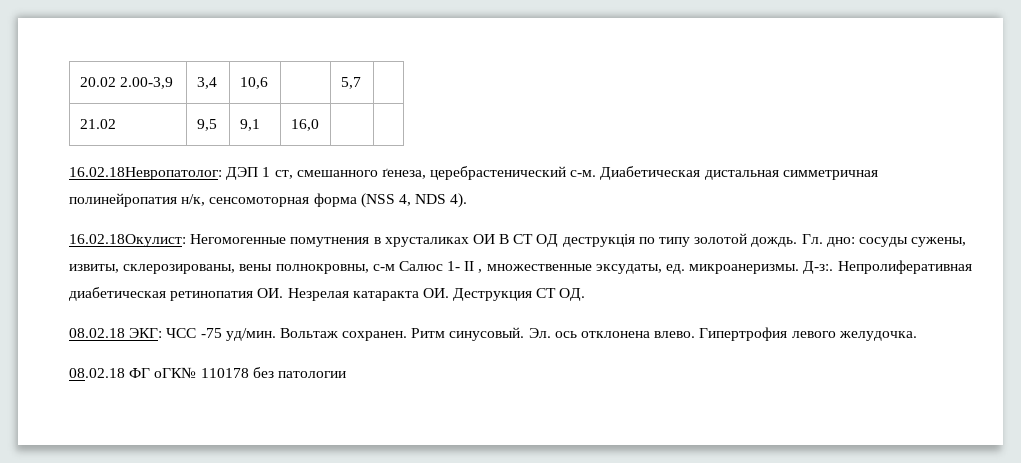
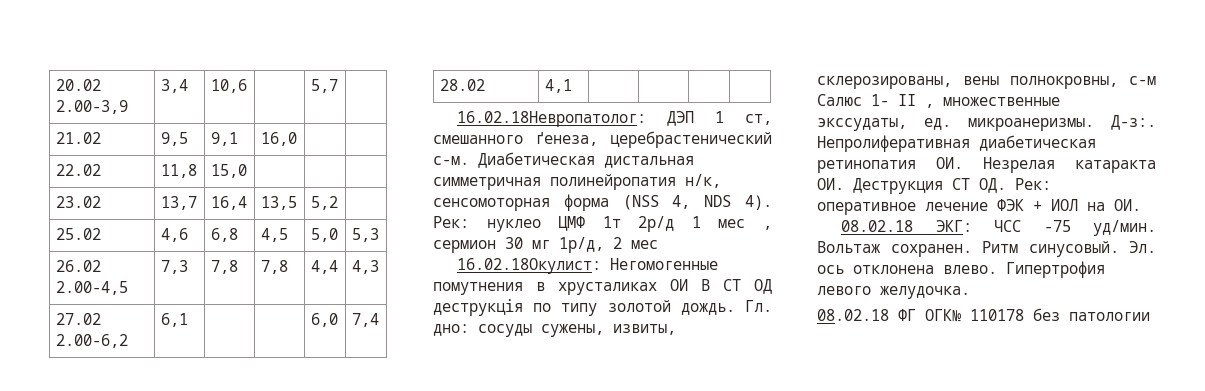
+ 22.02 | 11,8 | 15,0 | | |
+ 23.02 | 13,7 | 16,4 | 13,5 | 5,2 |
+ 25.02 | 4,6 | 6,8 | 4,5 | 5,0 | 5,3
+ 26.02 2.00-4,5 | 7,3 | 7,8 | 7,8 | 4,4 | 4,3
+ 27.02 2.00-6,2 | 6,1 | | | 6,0 | 7,4
+ 28.02 | 4,1 | | | |
+ Рек: нуклео ЦМФ 1т 2р/д 1 мес , сермион 30 мг 1р/д, 2 мес
- Гл. дно: сосуды сужены, извиты, склерозированы, вены полнокровны, с-м Салюс 1- II , множественные эксудаты, ед. микроанеризмы.
+ Гл. дно: сосуды сужены, извиты, склерозированы, вены полнокровны, с-м Салюс 1- II , множественные экссудаты, ед. микроанеризмы.
- Непролиферативная диабетическая ретинопатия ОИ. Незрелая катаракта ОИ. Деструкция СТ ОД.
+ Непролиферативная диабетическая ретинопатия ОИ. Незрелая катаракта ОИ. Деструкция СТ ОД. Рек: оперативное лечение ФЭК + ИОЛ на ОИ.
- 08.02.18 ФГ оГК№ 110178 без патологии
+ 08.02.18 ФГ ОГК№ 110178 без патологии

